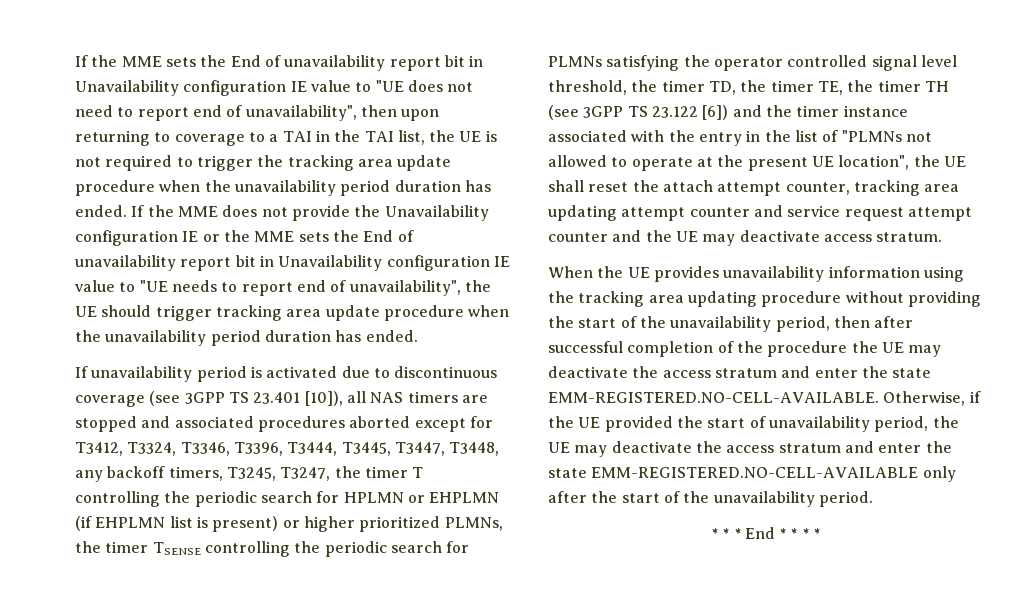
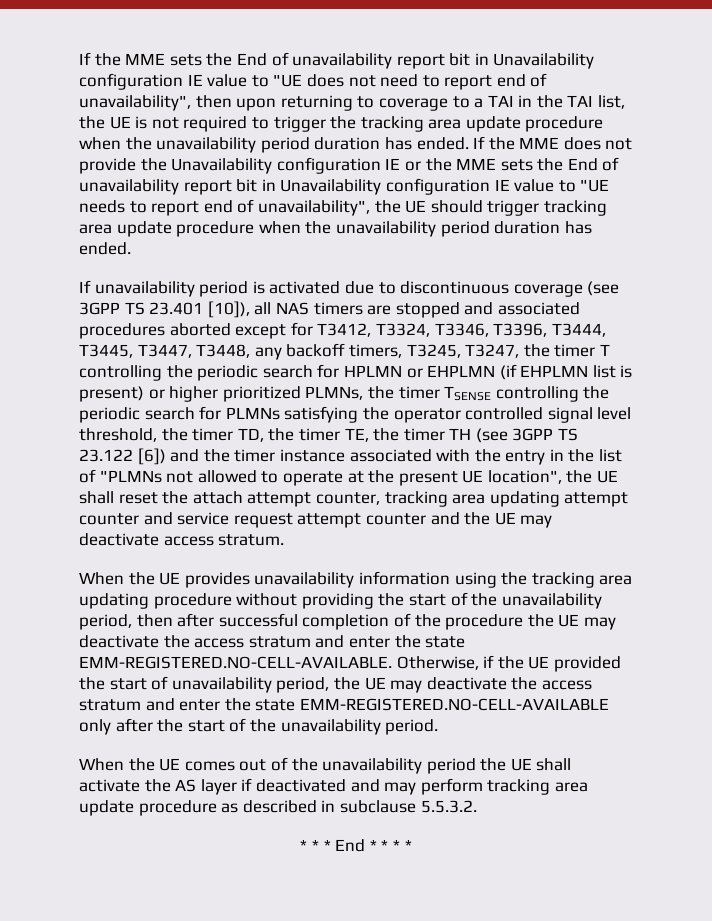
+ When the UE comes out of the unavailability period the UE shall activate the AS layer if deactivated and may perform tracking area update procedure as described in subclause 5.5.3.2.

